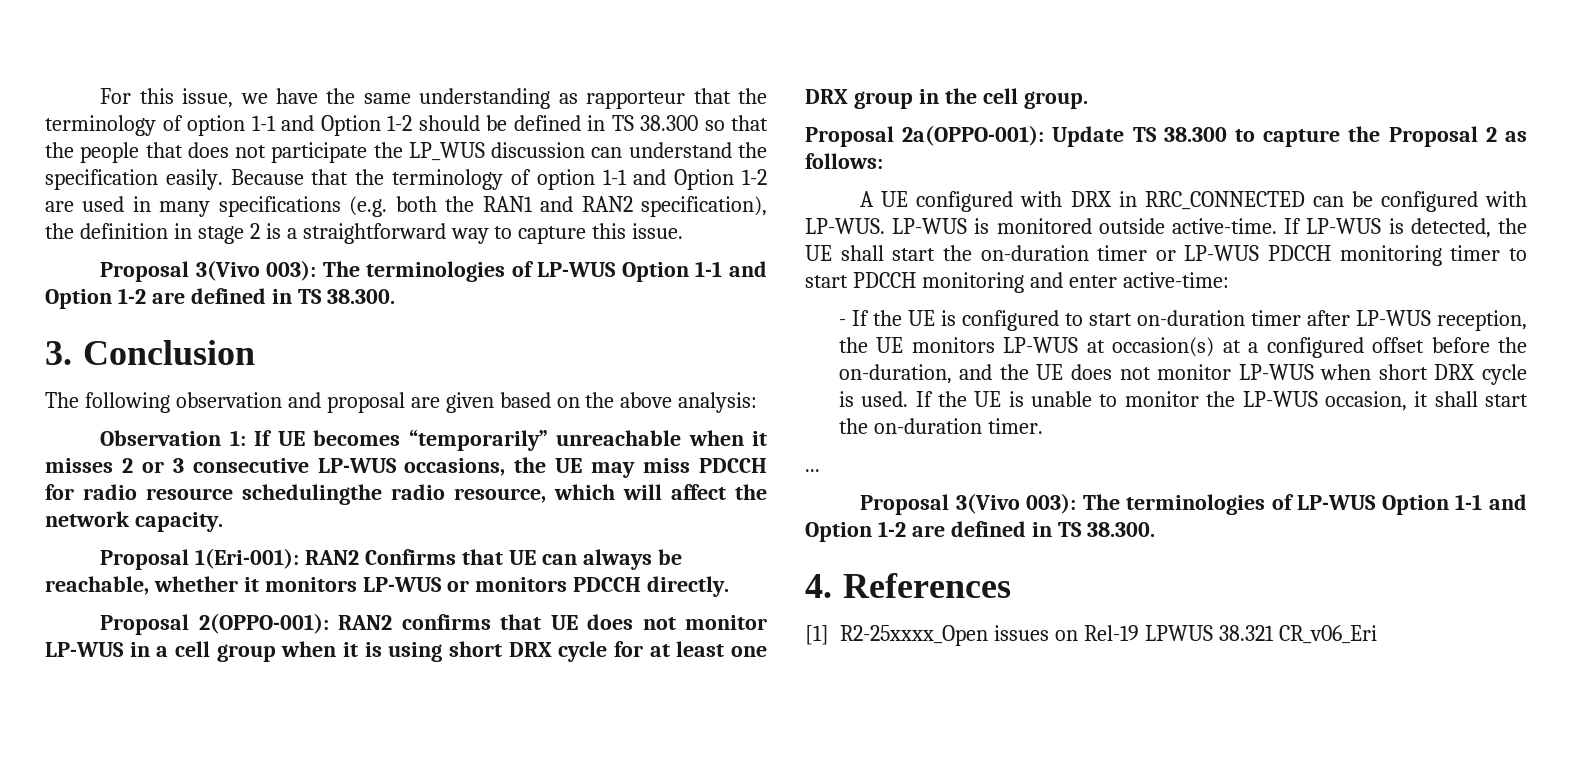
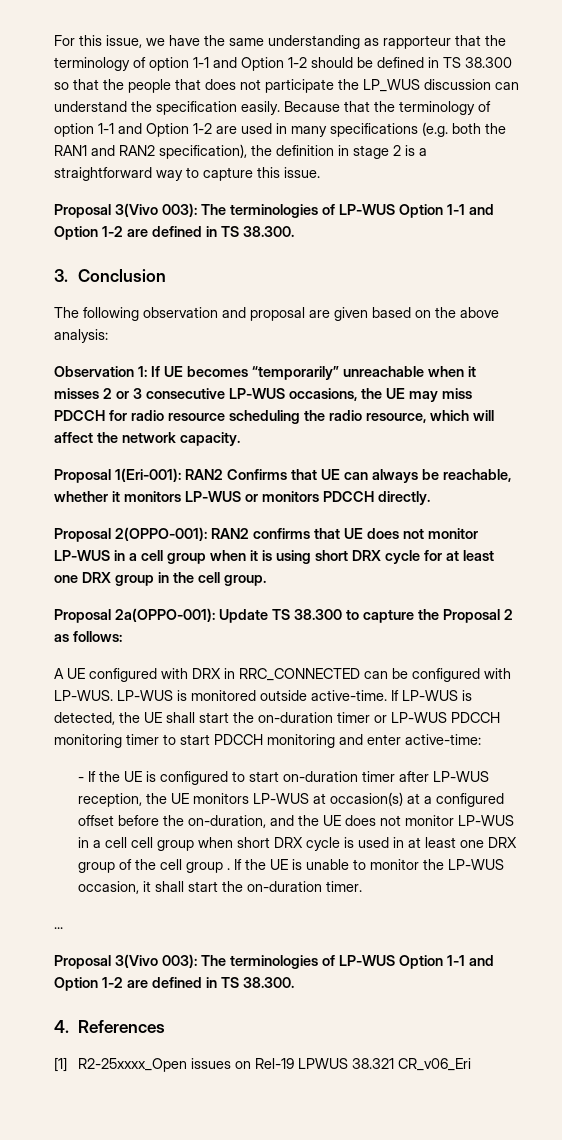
- Observation 1: If UE becomes “temporarily” unreachable when it misses 2 or 3 consecutive LP-WUS occasions, the UE may miss PDCCH for radio resource schedulingthe radio resource, which will affect the network capacity.
+ Observation 1: If UE becomes “temporarily” unreachable when it misses 2 or 3 consecutive LP-WUS occasions, the UE may miss PDCCH for radio resource scheduling the radio resource, which will affect the network capacity.
- - If the UE is configured to start on-duration timer after LP-WUS reception, the UE monitors LP-WUS at occasion(s) at a configured offset before the on-duration, and the UE does not monitor LP-WUS when short DRX cycle is used.
+ - If the UE is configured to start on-duration timer after LP-WUS reception, the UE monitors LP-WUS at occasion(s) at a configured offset before the on-duration, and the UE does not monitor LP-WUS in a cell cell group when short DRX cycle is used in at least one DRX group of the cell group .

